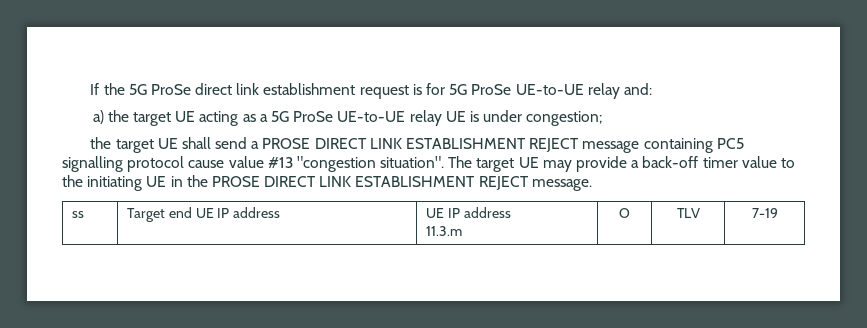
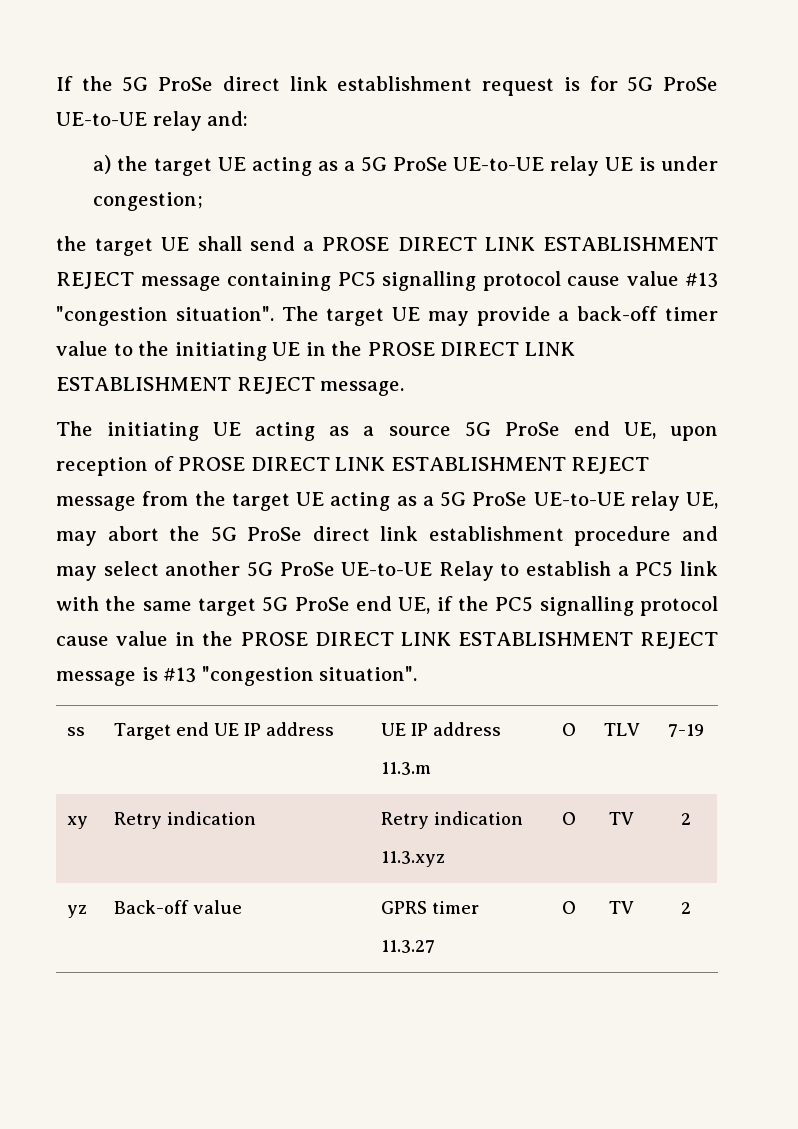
+ The initiating UE acting as a source 5G ProSe end UE, upon reception of PROSE DIRECT LINK ESTABLISHMENT REJECT message from the target UE acting as a 5G ProSe UE-to-UE relay UE, may abort the 5G ProSe direct link establishment procedure and may select another 5G ProSe UE-to-UE Relay to establish a PC5 link with the same target 5G ProSe end UE, if the PC5 signalling protocol cause value in the PROSE DIRECT LINK ESTABLISHMENT REJECT message is #13 "congestion situation".
+ xy | Retry indication | Retry indication
+ 11.3.xyz | O | TV | 2
+ yz | Back-off value | GPRS timer
+ 11.3.27 | O | TV | 2

